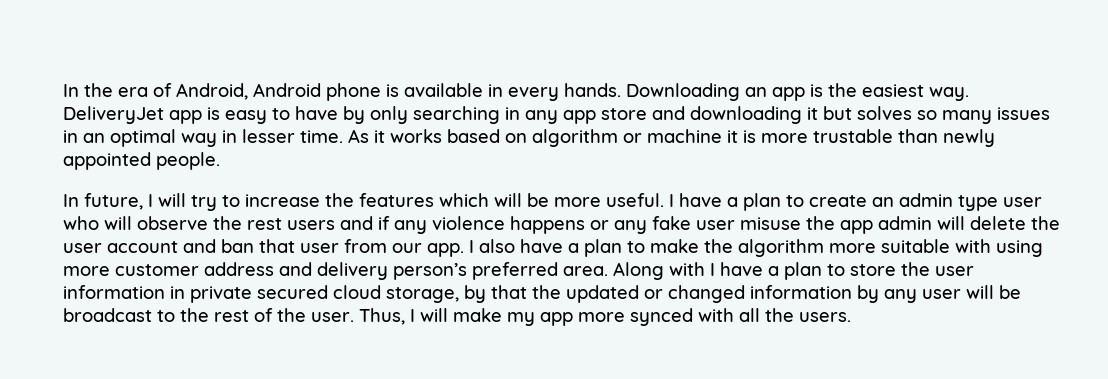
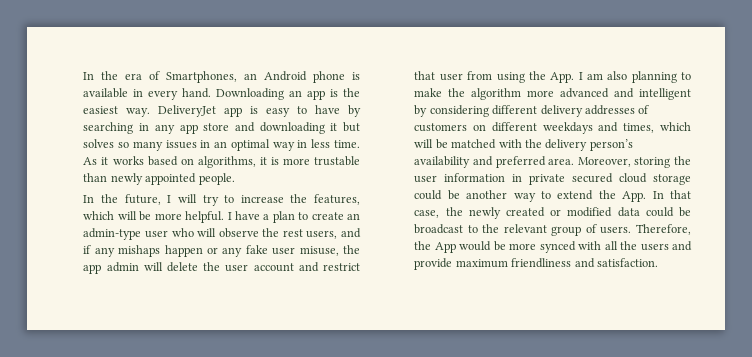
- In the era of Android, Android phone is available in every hands.
+ In the era of Smartphones, an Android phone is available in every hand.
- DeliveryJet app is easy to have by only searching in any app store and downloading it but solves so many issues in an optimal way in lesser time.
+ DeliveryJet app is easy to have by searching in any app store and downloading it but solves so many issues in an optimal way in less time.
- As it works based on algorithm or machine it is more trustable than newly appointed people.
+ As it works based on algorithms, it is more trustable than newly appointed people.
- In future, I will try to increase the features which will be more useful.
+ In the future, I will try to increase the features, which will be more helpful.
- I have a plan to create an admin type user who will observe the rest users and if any violence happens or any fake user misuse the app admin will delete the user account and ban that user from our app. I also have a plan to make the algorithm more suitable with using more customer address and delivery person’s preferred area. Along with I have a plan to store the user information in private secured cloud storage, by that the updated or changed information by any user will be broadcast to the rest of the user. Thus, I will make my app more synced with all the users.
+ I have a plan to create an admin-type user who will observe the rest users, and if any mishaps happen or any fake user misuse, the app admin will delete the user account and restrict that user from using the App. I am also planning to make the algorithm more advanced and intelligent by considering different delivery addresses of customers on different weekdays and times, which will be matched with the delivery person’s availability and preferred area. Moreover, storing the user information in private secured cloud storage could be another way to extend the App. In that case, the newly created or modified data could be broadcast to the relevant group of users. Therefore, the App would be more synced with all the users and provide maximum friendliness and satisfaction.

